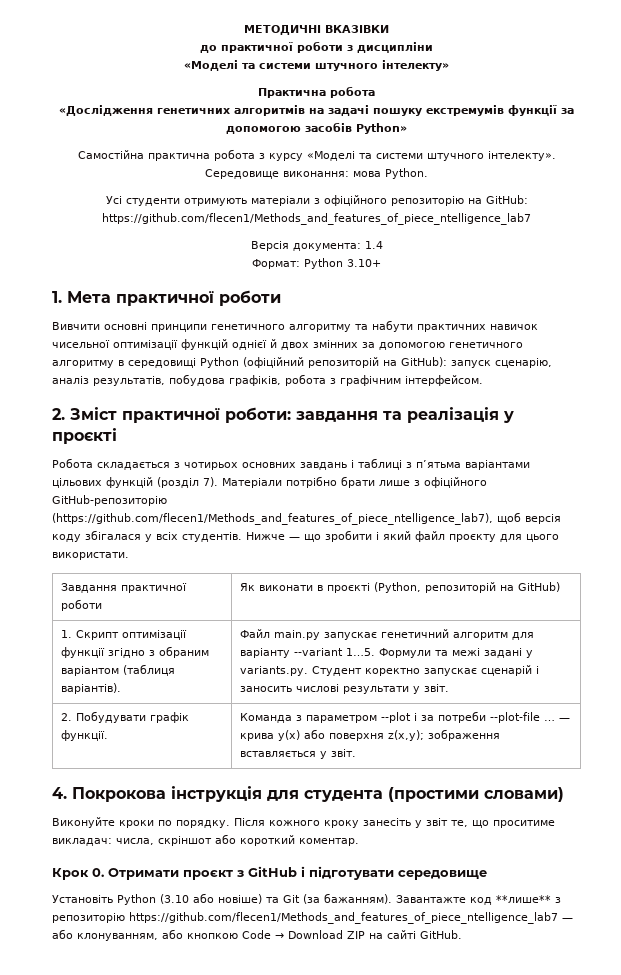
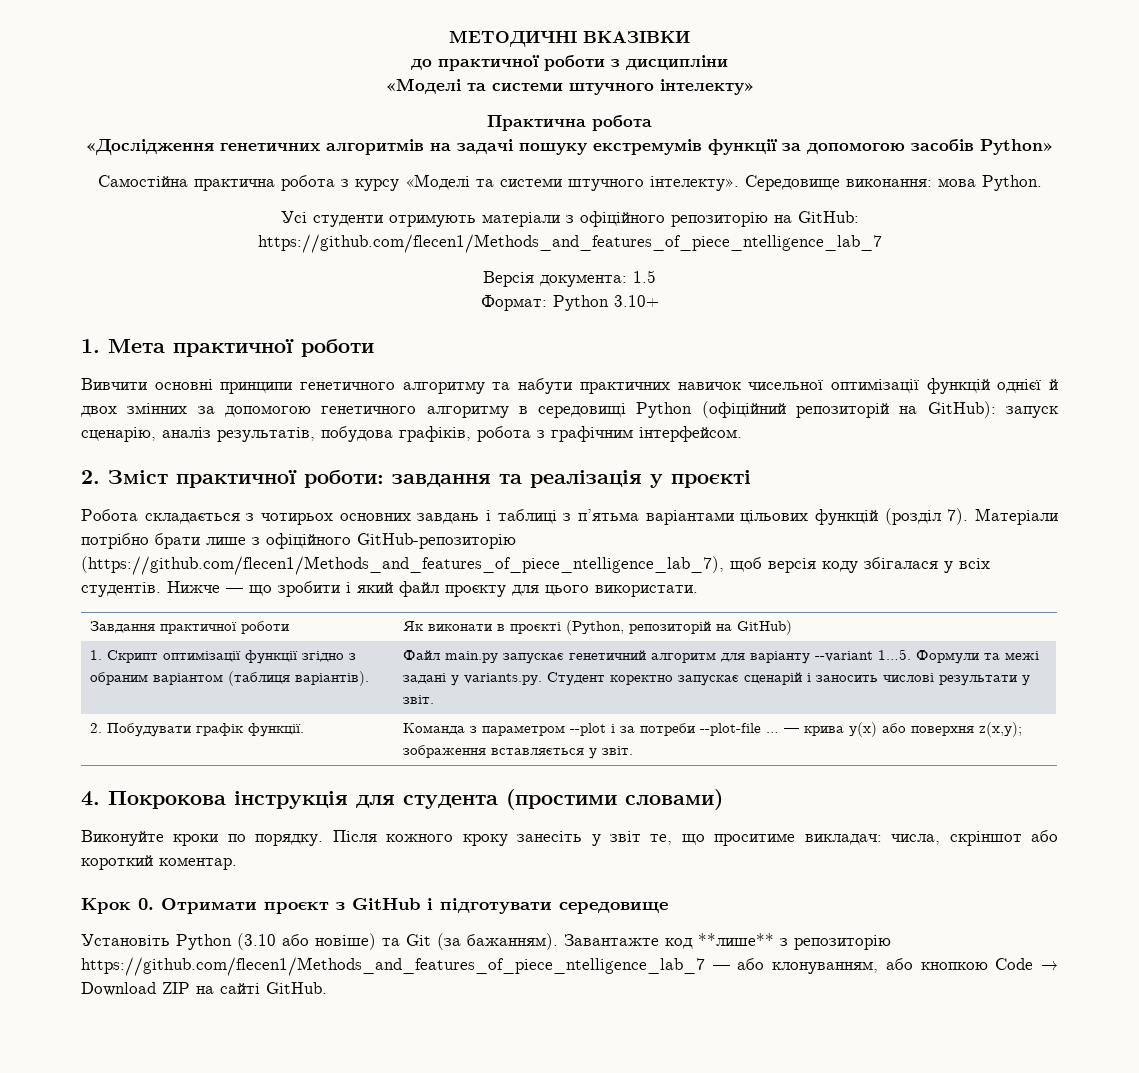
- Усі студенти отримують матеріали з офіційного репозиторію на GitHub: https://github.com/flecen1/Methods_and_features_of_piece_ntelligence_lab7
+ Усі студенти отримують матеріали з офіційного репозиторію на GitHub: https://github.com/flecen1/Methods_and_features_of_piece_ntelligence_lab_7
- Версія документа: 1.4
+ Версія документа: 1.5
- Матеріали потрібно брати лише з офіційного GitHub-репозиторію (https://github.com/flecen1/Methods_and_features_of_piece_ntelligence_lab7), щоб версія коду збігалася у всіх студентів.
+ Матеріали потрібно брати лише з офіційного GitHub-репозиторію (https://github.com/flecen1/Methods_and_features_of_piece_ntelligence_lab_7), щоб версія коду збігалася у всіх студентів.
- Завантажте код **лише** з репозиторію https://github.com/flecen1/Methods_and_features_of_piece_ntelligence_lab7 — або клонуванням, або кнопкою Code → Download ZIP на сайті GitHub.
+ Завантажте код **лише** з репозиторію https://github.com/flecen1/Methods_and_features_of_piece_ntelligence_lab_7 — або клонуванням, або кнопкою Code → Download ZIP на сайті GitHub.

